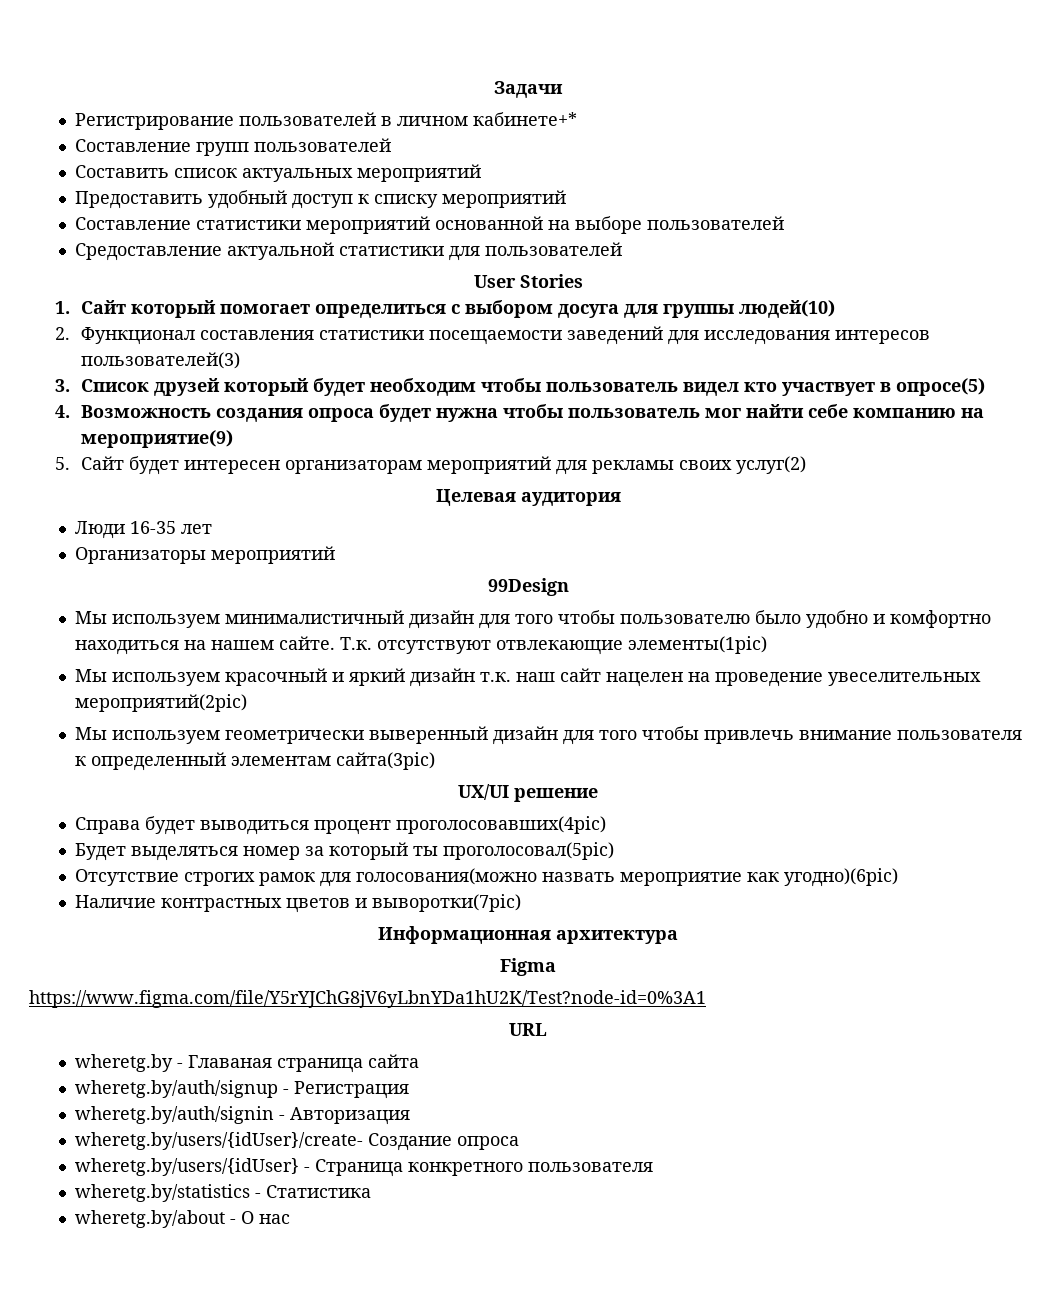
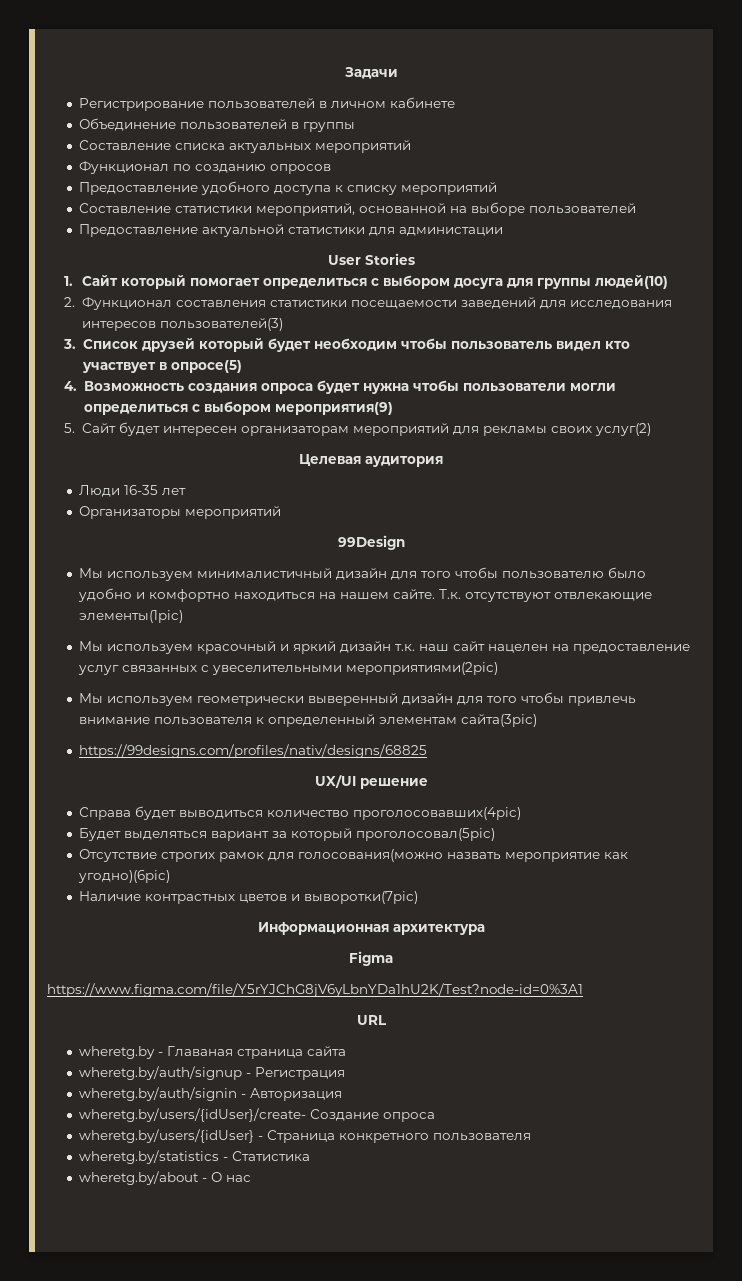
- Регистрирование пользователей в личном кабинете+*
- Составление групп пользователей
- Составить список актуальных мероприятий
- Предоставить удобный доступ к списку мероприятий
+ Регистрирование пользователей в личном кабинете
+ Объединение пользователей в группы
+ Составление списка актуальных мероприятий
+ Функционал по созданию опросов
+ Предоставление удобного доступа к списку мероприятий
- Составление статистики мероприятий основанной на выборе пользователей
+ Составление статистики мероприятий, основанной на выборе пользователей
- Средоставление актуальной статистики для пользователей
+ Предоставление актуальной статистики для администации
- 4. Возможность создания опроса будет нужна чтобы пользователь мог найти себе компанию на мероприятие(9)
+ 4. Возможность создания опроса будет нужна чтобы пользователи могли определиться с выбором мероприятия(9)
- Мы используем красочный и яркий дизайн т.к. наш сайт нацелен на проведение увеселительных мероприятий(2pic)
+ Мы используем красочный и яркий дизайн т.к. наш сайт нацелен на предоставление услуг связанных с увеселительными мероприятиями(2pic)
+ https://99designs.com/profiles/nativ/designs/68825
- Справа будет выводиться процент проголосовавших(4pic)
+ Справа будет выводиться количество проголосовавших(4pic)
- Будет выделяться номер за который ты проголосовал(5pic)
+ Будет выделяться вариант за который проголосовал(5pic)

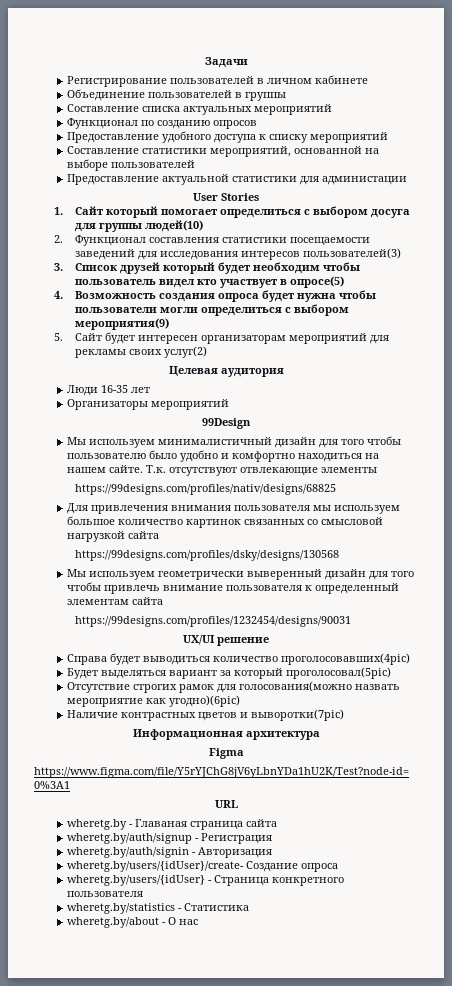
- Т.к. отсутствуют отвлекающие элементы(1pic)
- Мы используем красочный и яркий дизайн т.к. наш сайт нацелен на предоставление услуг связанных с увеселительными мероприятиями(2pic)
+ Т.к. отсутствуют отвлекающие элементы
+ https://99designs.com/profiles/nativ/designs/68825
+ Для привлечения внимания пользователя мы используем большое количество картинок связанных со смысловой нагрузкой сайта
+ https://99designs.com/profiles/dsky/designs/130568
- Мы используем геометрически выверенный дизайн для того чтобы привлечь внимание пользователя к определенный элементам сайта(3pic)
- https://99designs.com/profiles/nativ/designs/68825
+ Мы используем геометрически выверенный дизайн для того чтобы привлечь внимание пользователя к определенный элементам сайта
+ https://99designs.com/profiles/1232454/designs/90031

